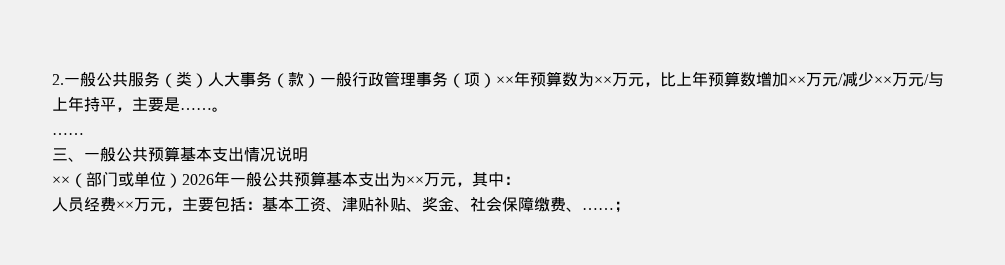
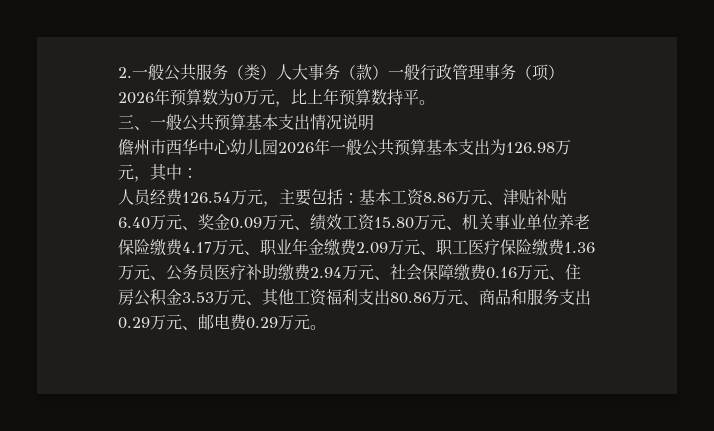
- 2.一般公共服务（类）人大事务（款）一般行政管理事务（项）××年预算数为××万元，比上年预算数增加××万元/减少××万元/与上年持平，主要是……。
- ……
+ 2.一般公共服务（类）人大事务（款）一般行政管理事务（项）2026年预算数为0万元，比上年预算数持平。
- ××（部门或单位）2026年一般公共预算基本支出为××万元，其中：
+ 儋州市西华中心幼儿园2026年一般公共预算基本支出为126.98万元，其中：
- 人员经费××万元，主要包括：基本工资、津贴补贴、奖金、社会保障缴费、……；
+ 人员经费126.54万元，主要包括：基本工资8.86万元、津贴补贴6.40万元、奖金0.09万元、绩效工资15.80万元、机关事业单位养老保险缴费4.17万元、职业年金缴费2.09万元、职工医疗保险缴费1.36万元、公务员医疗补助缴费2.94万元、社会保障缴费0.16万元、住房公积金3.53万元、其他工资福利支出80.86万元、商品和服务支出0.29万元、邮电费0.29万元。

